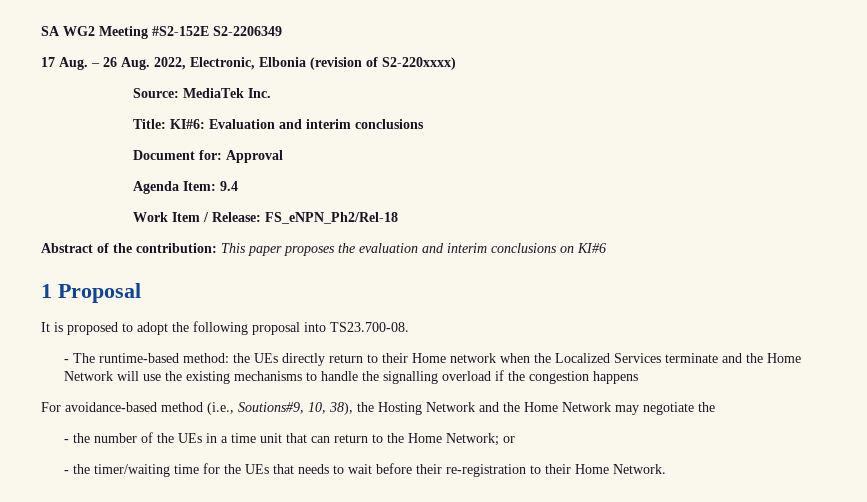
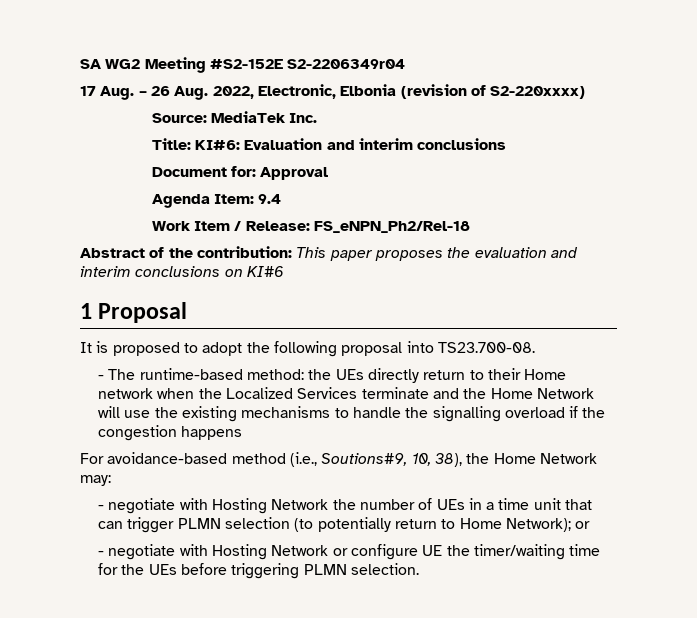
- SA WG2 Meeting #S2-152E S2-2206349
+ SA WG2 Meeting #S2-152E S2-2206349r04
- For avoidance-based method (i.e., Soutions#9, 10, 38), the Hosting Network and the Home Network may negotiate the
- - the number of the UEs in a time unit that can return to the Home Network; or
- - the timer/waiting time for the UEs that needs to wait before their re-registration to their Home Network.
+ For avoidance-based method (i.e., Soutions#9, 10, 38), the Home Network may:
+ - negotiate with Hosting Network the number of UEs in a time unit that can trigger PLMN selection (to potentially return to Home Network); or
+ - negotiate with Hosting Network or configure UE the timer/waiting time for the UEs before triggering PLMN selection.

